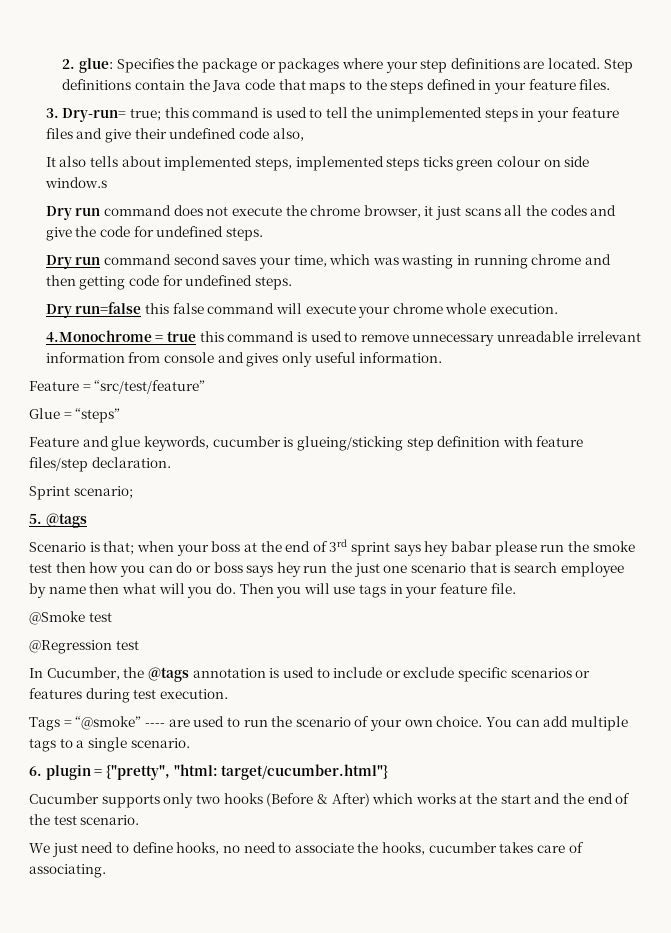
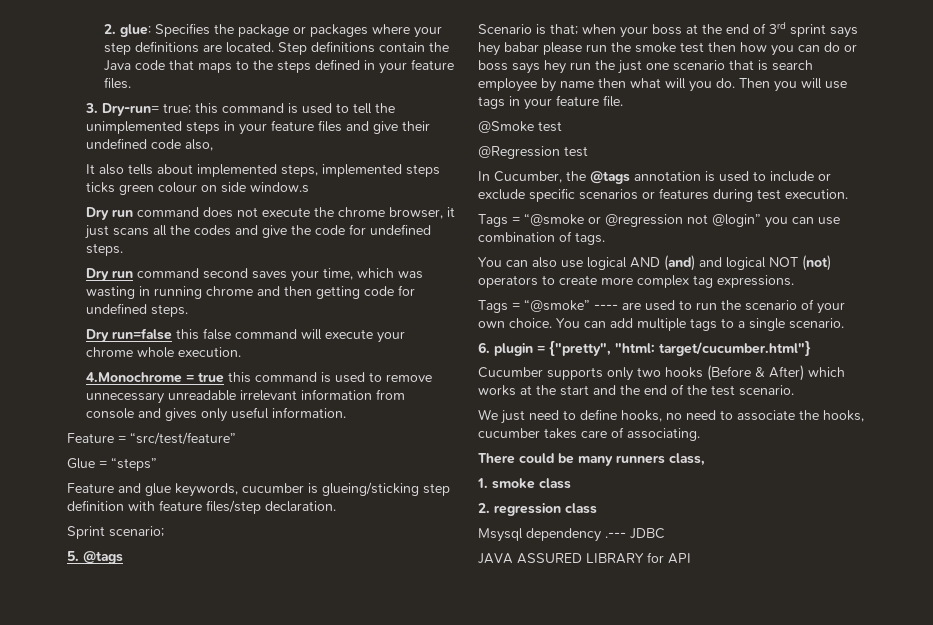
+ Tags = “@smoke or @regression not @login” you can use combination of tags.
+ You can also use logical AND (and) and logical NOT (not) operators to create more complex tag expressions.
+ There could be many runners class,
+ 1. smoke class
+ 2. regression class
+ Msysql dependency .--- JDBC
+ JAVA ASSURED LIBRARY for API

